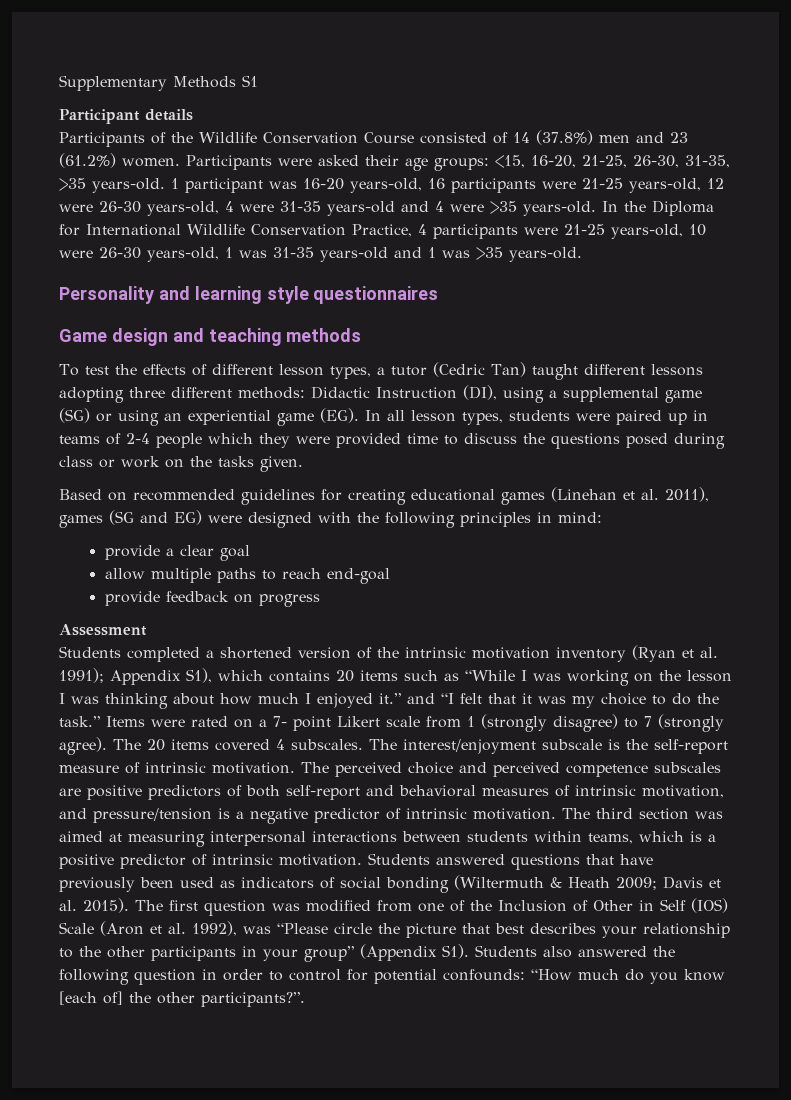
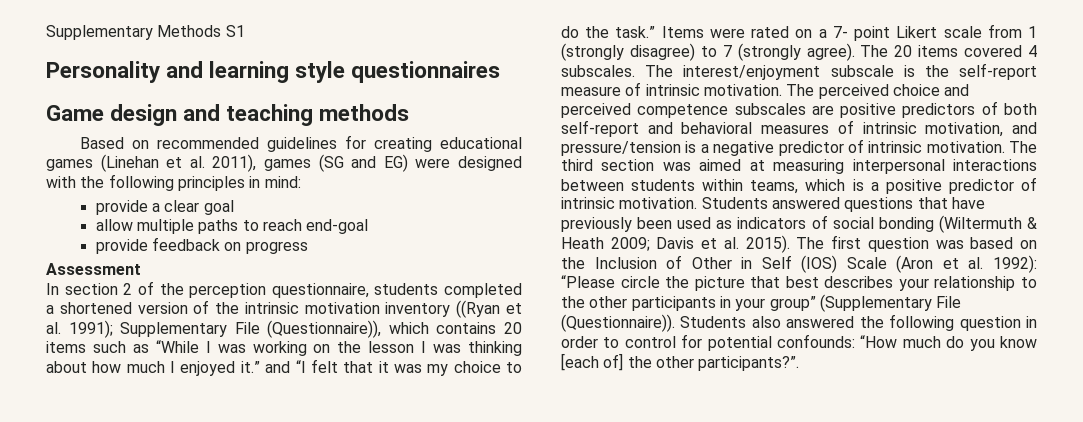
- Participant details
- Participants of the Wildlife Conservation Course consisted of 14 (37.8%) men and 23 (61.2%) women. Participants were asked their age groups: <15, 16-20, 21-25, 26-30, 31-35, >35 years-old. 1 participant was 16-20 years-old, 16 participants were 21-25 years-old, 12 were 26-30 years-old, 4 were 31-35 years-old and 4 were >35 years-old. In the Diploma for International Wildlife Conservation Practice, 4 participants were 21-25 years-old, 10 were 26-30 years-old, 1 was 31-35 years-old and 1 was >35 years-old.
- To test the effects of different lesson types, a tutor (Cedric Tan) taught different lessons adopting three different methods: Didactic Instruction (DI), using a supplemental game (SG) or using an experiential game (EG). In all lesson types, students were paired up in teams of 2-4 people which they were provided time to discuss the questions posed during class or work on the tasks given.
- Students completed a shortened version of the intrinsic motivation inventory (Ryan et al. 1991); Appendix S1), which contains 20 items such as “While I was working on the lesson I was thinking about how much I enjoyed it.” and “I felt that it was my choice to do the task.”
+ In section 2 of the perception questionnaire, students completed a shortened version of the intrinsic motivation inventory ((Ryan et al. 1991); Supplementary File (Questionnaire)), which contains 20 items such as “While I was working on the lesson I was thinking about how much I enjoyed it.” and “I felt that it was my choice to do the task.”
- The first question was modified from one of the Inclusion of Other in Self (IOS) Scale (Aron et al. 1992), was “Please circle the picture that best describes your relationship to the other participants in your group” (Appendix S1). Students also answered the following question in order to control for potential confounds: “How much do you know [each of] the other participants?”.
+ The first question was based on the Inclusion of Other in Self (IOS) Scale (Aron et al. 1992): “Please circle the picture that best describes your relationship to the other participants in your group” (Supplementary File (Questionnaire)). Students also answered the following question in order to control for potential confounds: “How much do you know [each of] the other participants?”.

